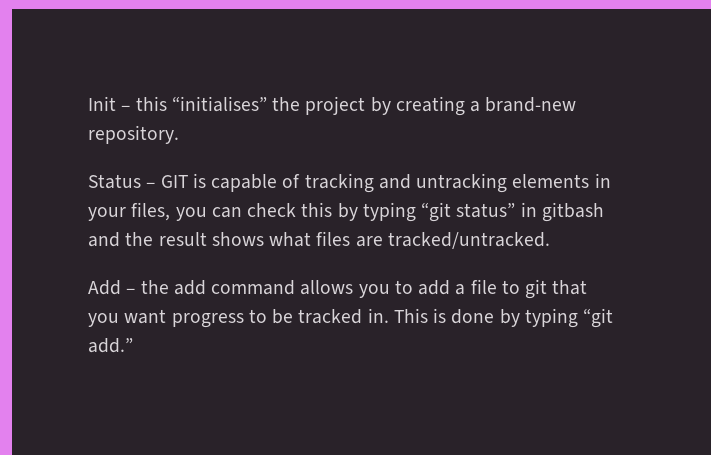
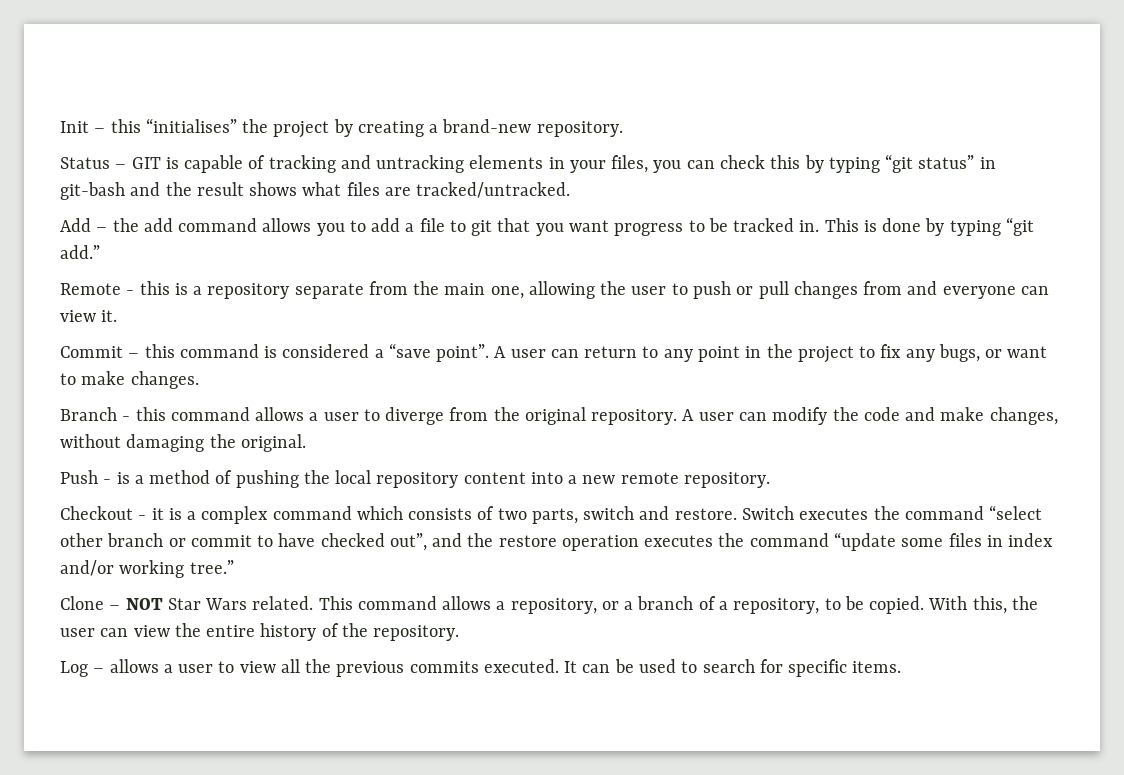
- Status – GIT is capable of tracking and untracking elements in your files, you can check this by typing “git status” in gitbash and the result shows what files are tracked/untracked.
+ Status – GIT is capable of tracking and untracking elements in your files, you can check this by typing “git status” in git-bash and the result shows what files are tracked/untracked.
+ Remote - this is a repository separate from the main one, allowing the user to push or pull changes from and everyone can view it.
+ Commit – this command is considered a “save point”. A user can return to any point in the project to fix any bugs, or want to make changes.
+ Branch - this command allows a user to diverge from the original repository. A user can modify the code and make changes, without damaging the original.
+ Push - is a method of pushing the local repository content into a new remote repository.
+ Checkout - it is a complex command which consists of two parts, switch and restore. Switch executes the command “select other branch or commit to have checked out”, and the restore operation executes the command “update some files in index and/or working tree.”
+ Clone – NOT Star Wars related. This command allows a repository, or a branch of a repository, to be copied. With this, the user can view the entire history of the repository.
+ Log – allows a user to view all the previous commits executed. It can be used to search for specific items.

